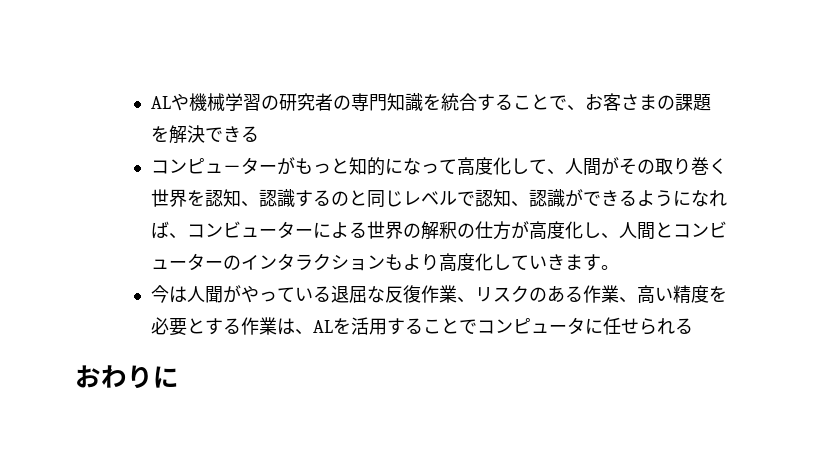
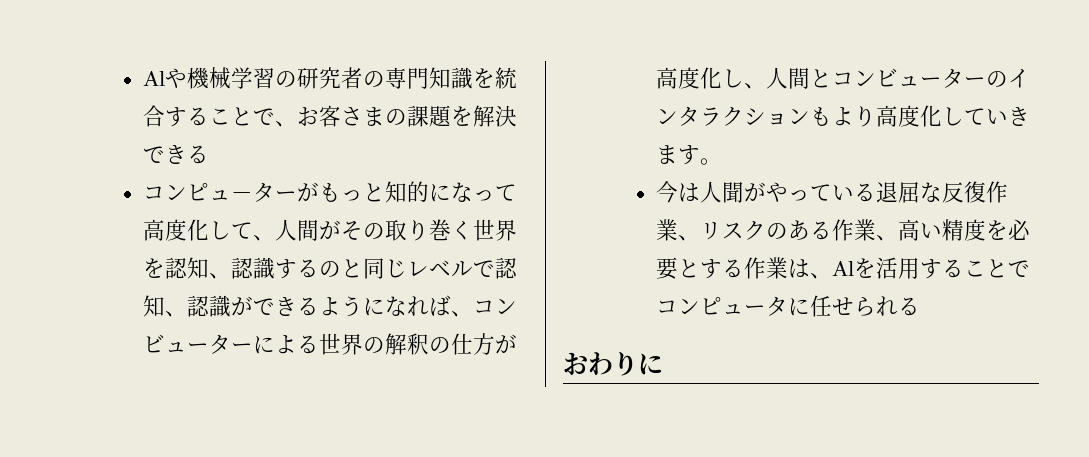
- ALや機械学習の研究者の専門知識を統合することで、お客さまの課題を解決できる
+ Alや機械学習の研究者の専門知識を統合することで、お客さまの課題を解決できる
- 今は人聞がやっている退屈な反復作業、リスクのある作業、高い精度を必要とする作業は、ALを活用することでコンピュータに任せられる
+ 今は人聞がやっている退屈な反復作業、リスクのある作業、高い精度を必要とする作業は、Alを活用することでコンピュータに任せられる

